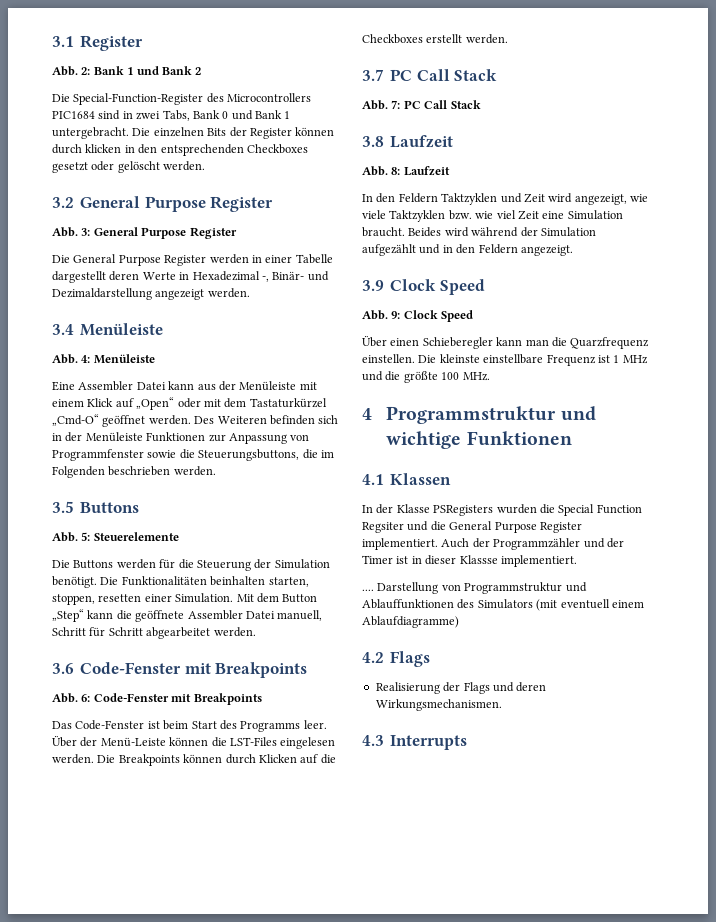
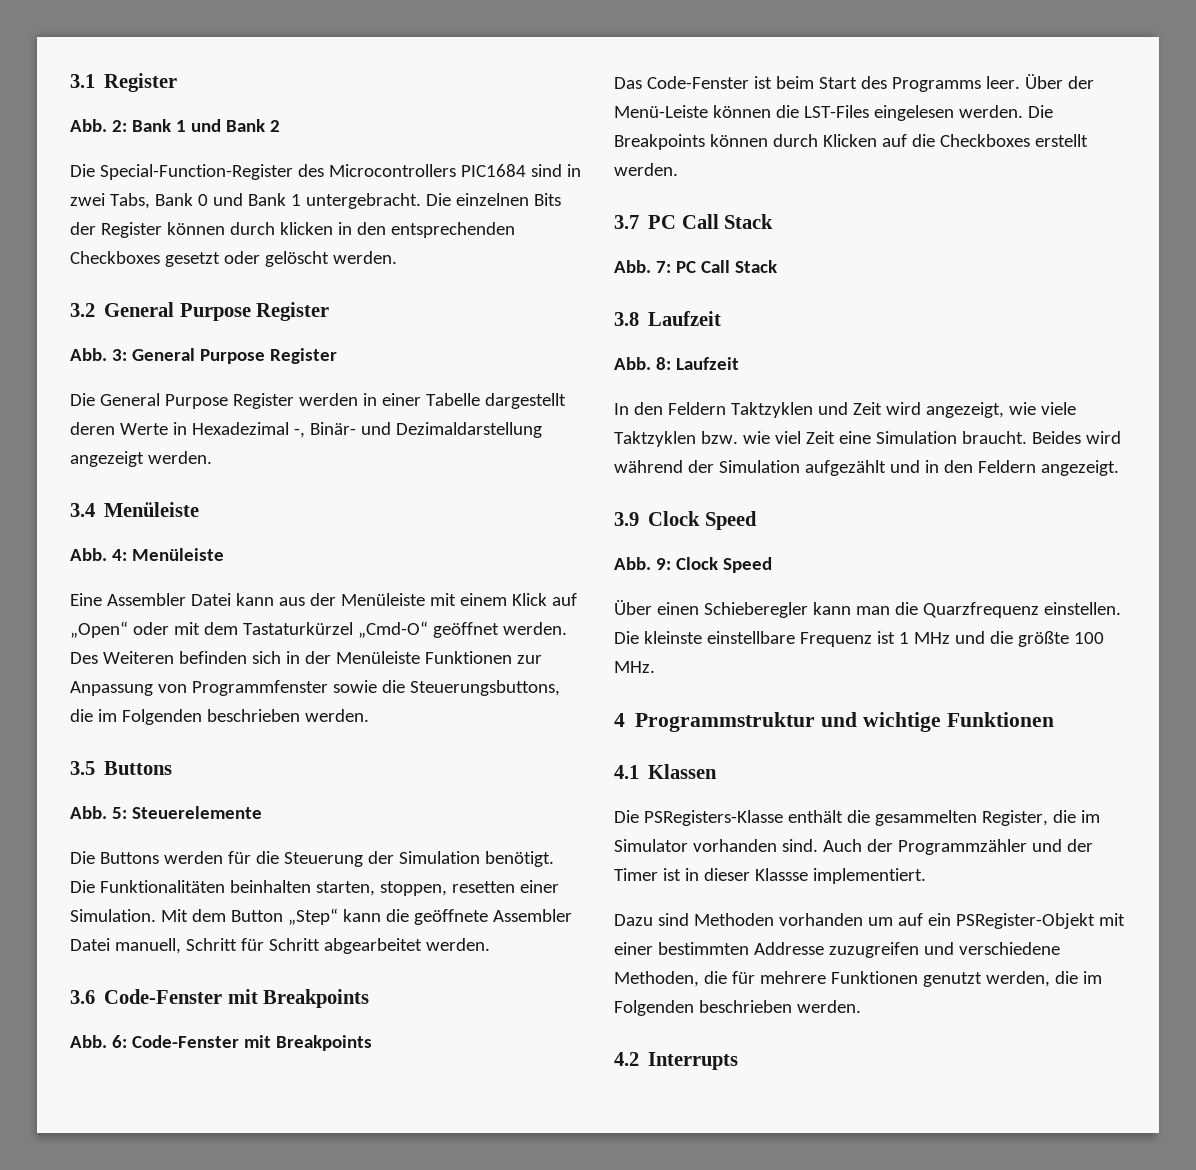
- In der Klasse PSRegisters wurden die Special Function Regsiter und die General Purpose Register implementiert.
+ Die PSRegisters-Klasse enthält die gesammelten Register, die im Simulator vorhanden sind.
- .... Darstellung von Programmstruktur und Ablauffunktionen des Simulators (mit eventuell einem Ablaufdiagramme)
- 4.2 Flags
- Realisierung der Flags und deren Wirkungsmechanismen.
- 4.3 Interrupts
+ Dazu sind Methoden vorhanden um auf ein PSRegister-Objekt mit einer bestimmten Addresse zuzugreifen und verschiedene Methoden, die für mehrere Funktionen genutzt werden, die im Folgenden beschrieben werden.
+ 4.2 Interrupts

